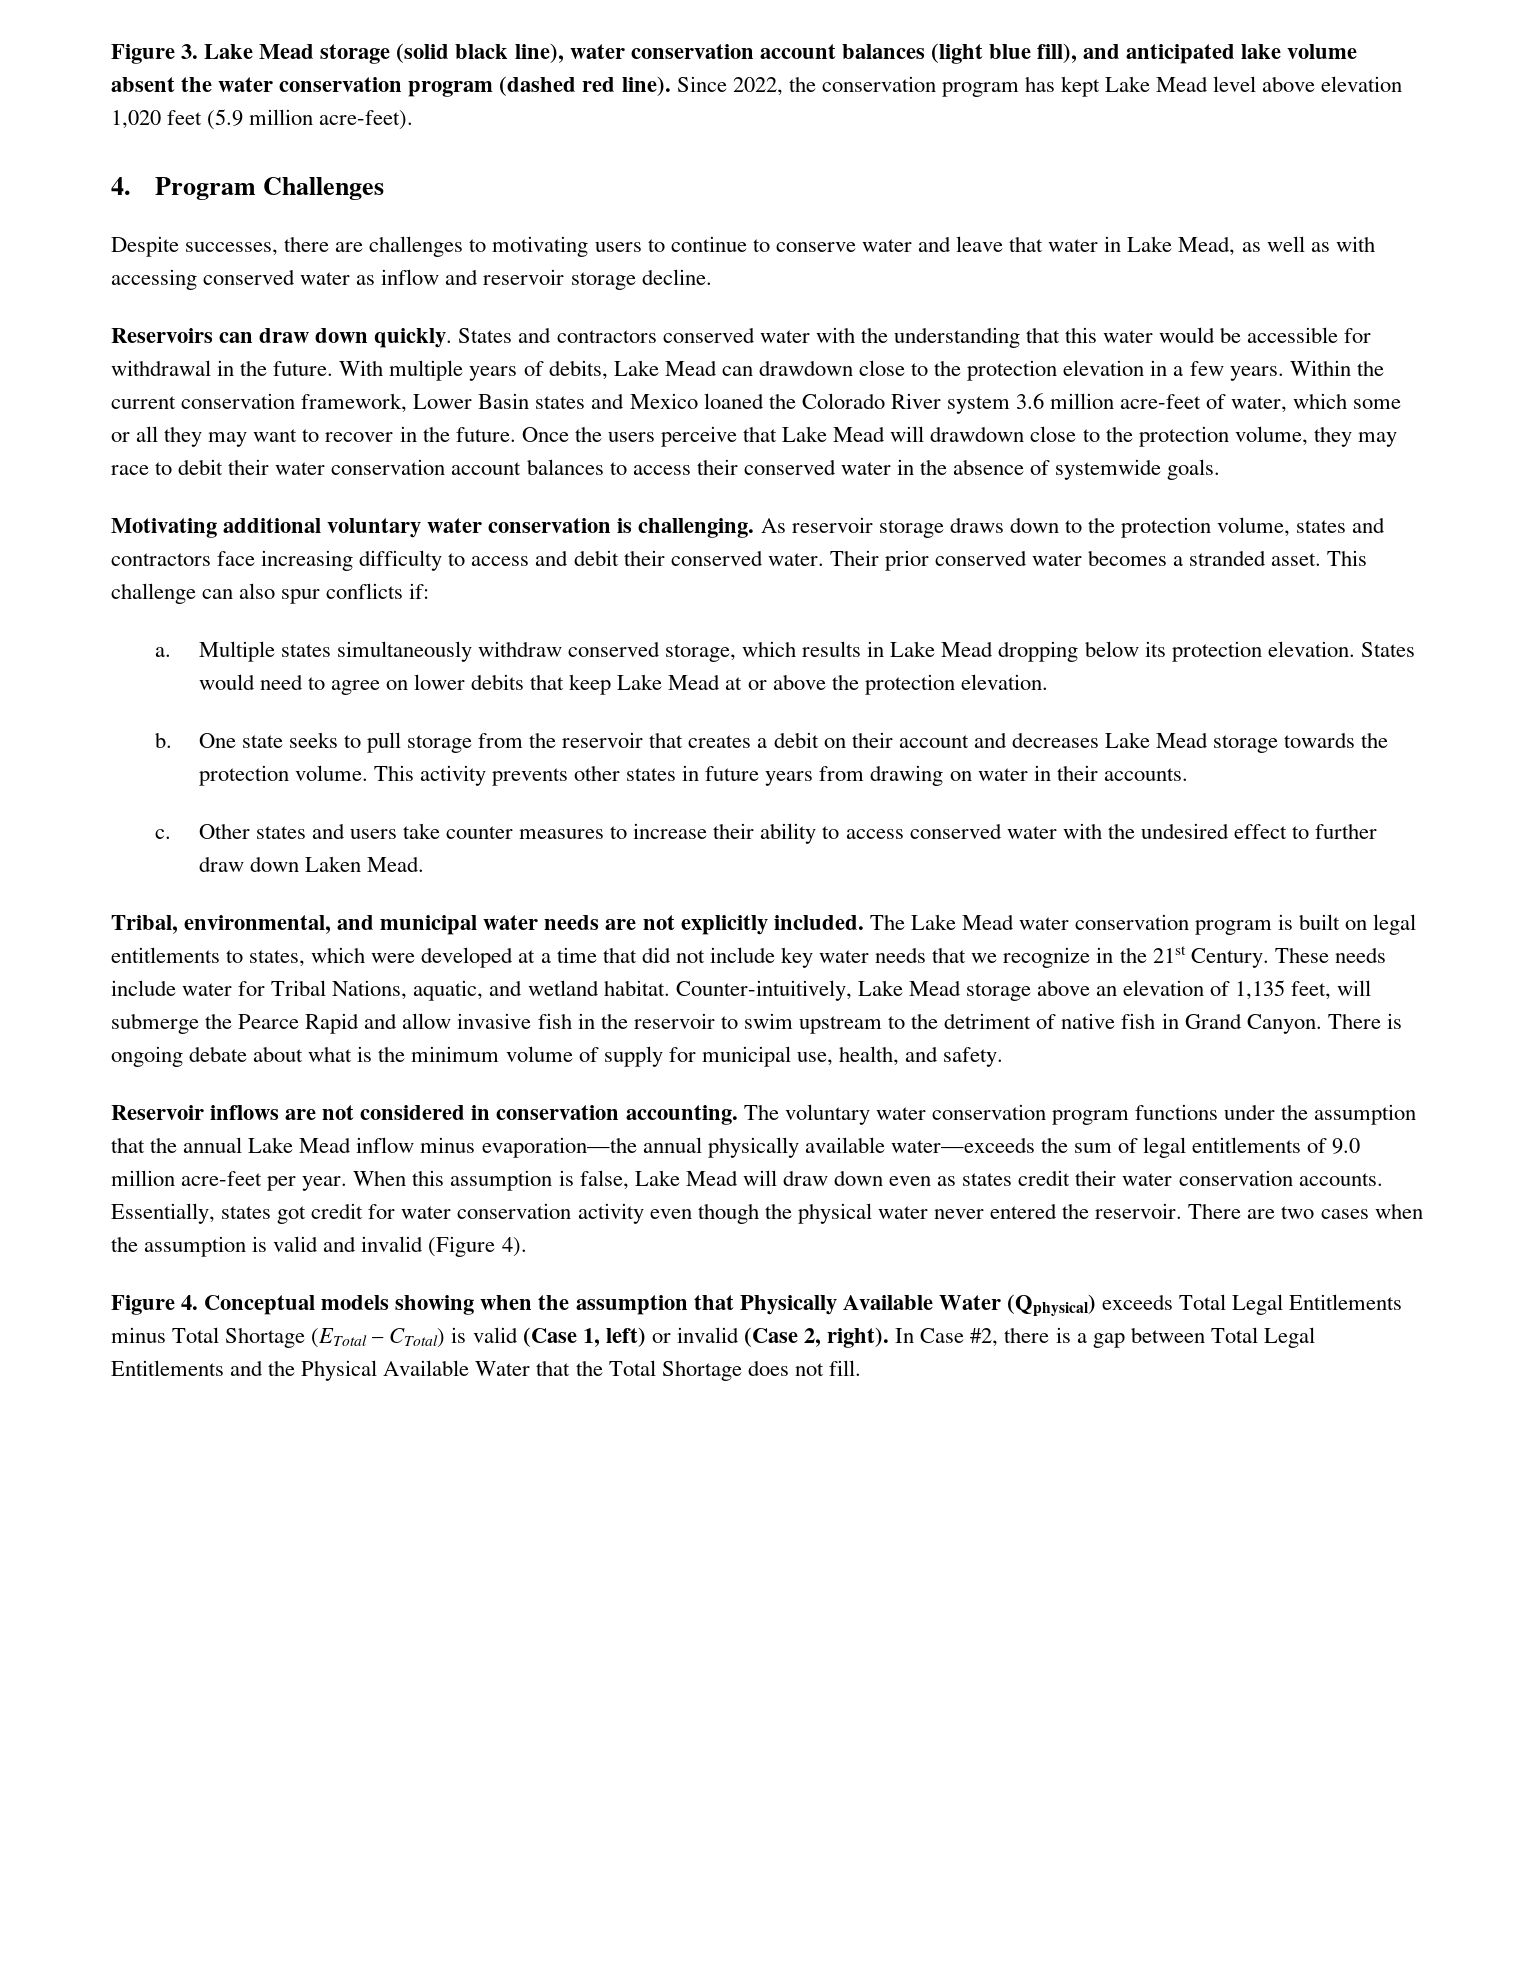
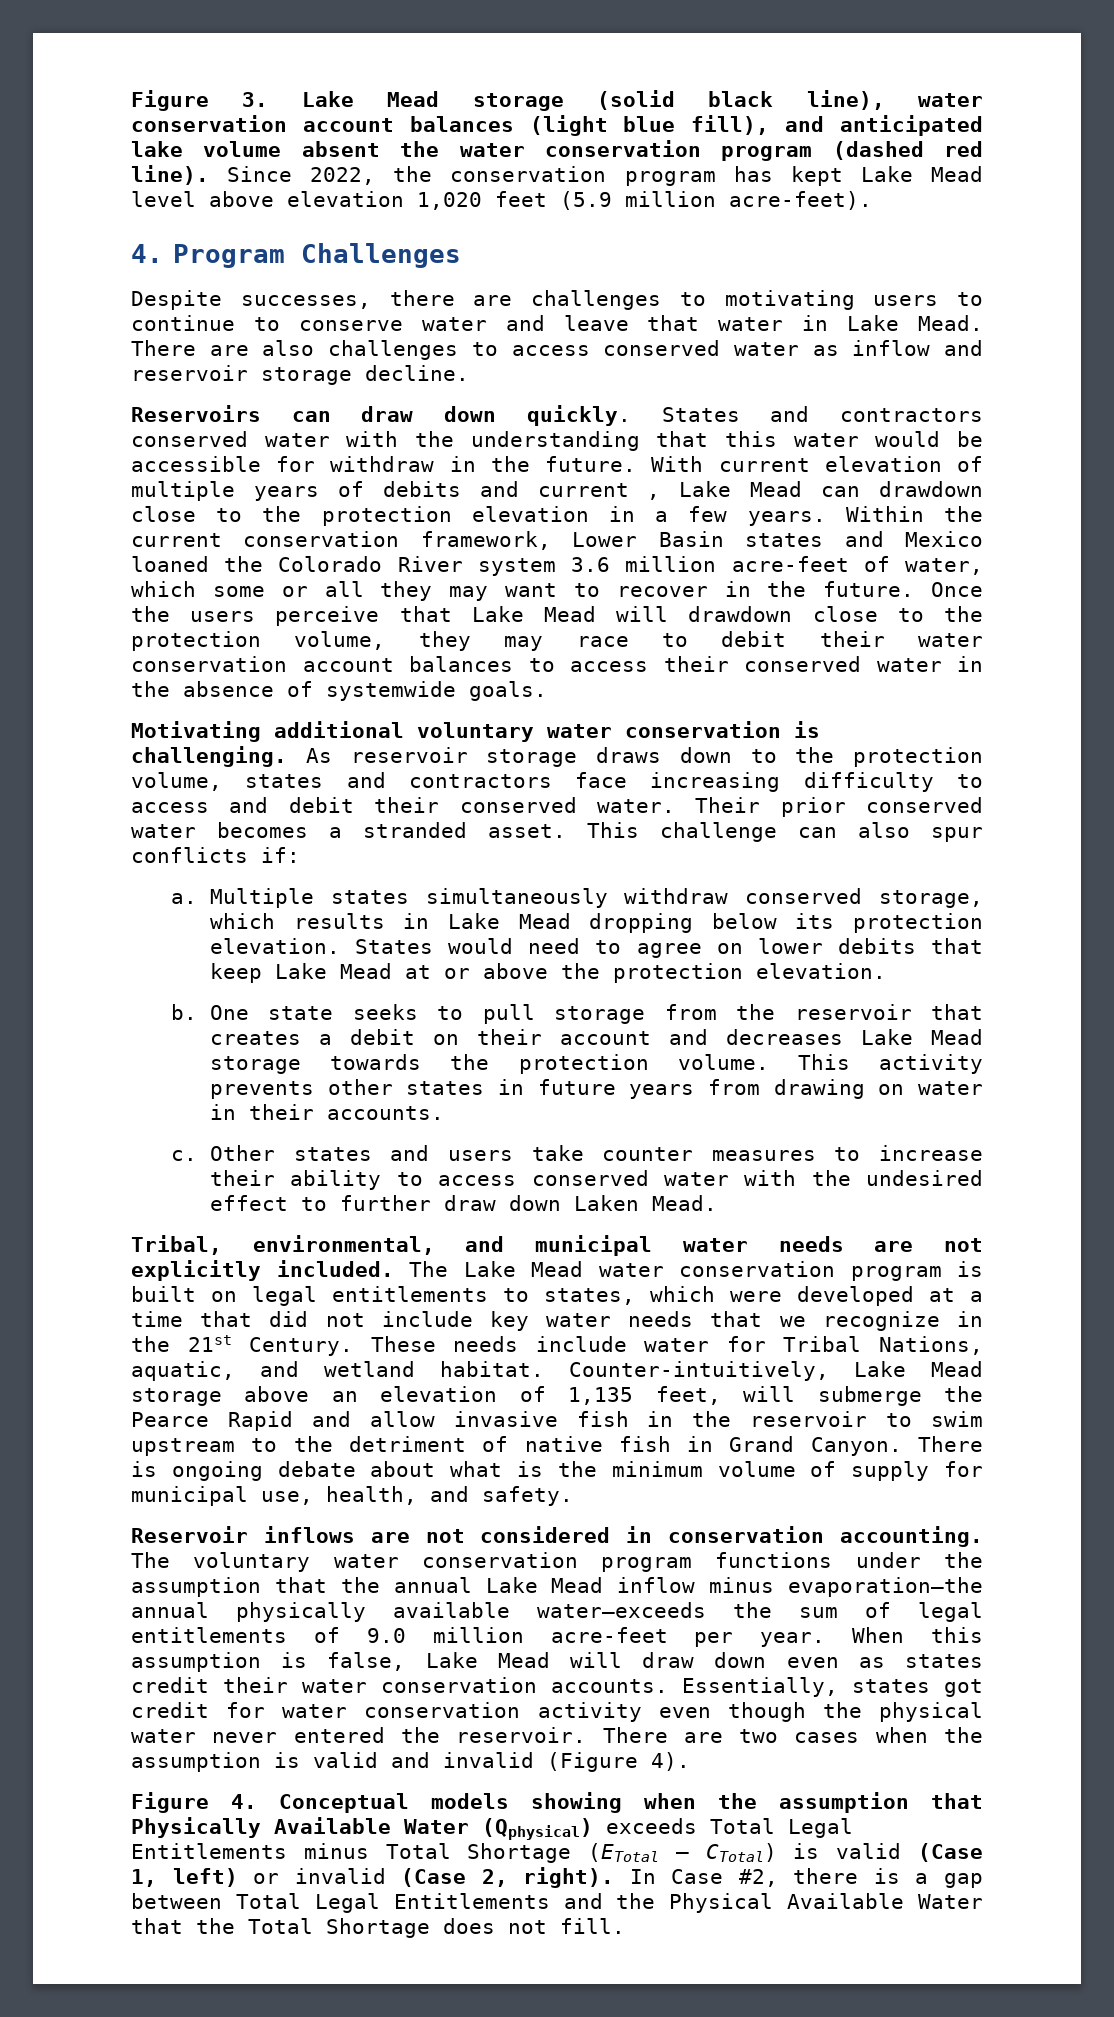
- Despite successes, there are challenges to motivating users to continue to conserve water and leave that water in Lake Mead, as well as with accessing conserved water as inflow and reservoir storage decline.
+ Despite successes, there are challenges to motivating users to continue to conserve water and leave that water in Lake Mead. There are also challenges to access conserved water as inflow and reservoir storage decline.
- States and contractors conserved water with the understanding that this water would be accessible for withdrawal in the future.
+ States and contractors conserved water with the understanding that this water would be accessible for withdraw in the future.
- With multiple years of debits, Lake Mead can drawdown close to the protection elevation in a few years.
+ With current elevation of multiple years of debits and current , Lake Mead can drawdown close to the protection elevation in a few years.

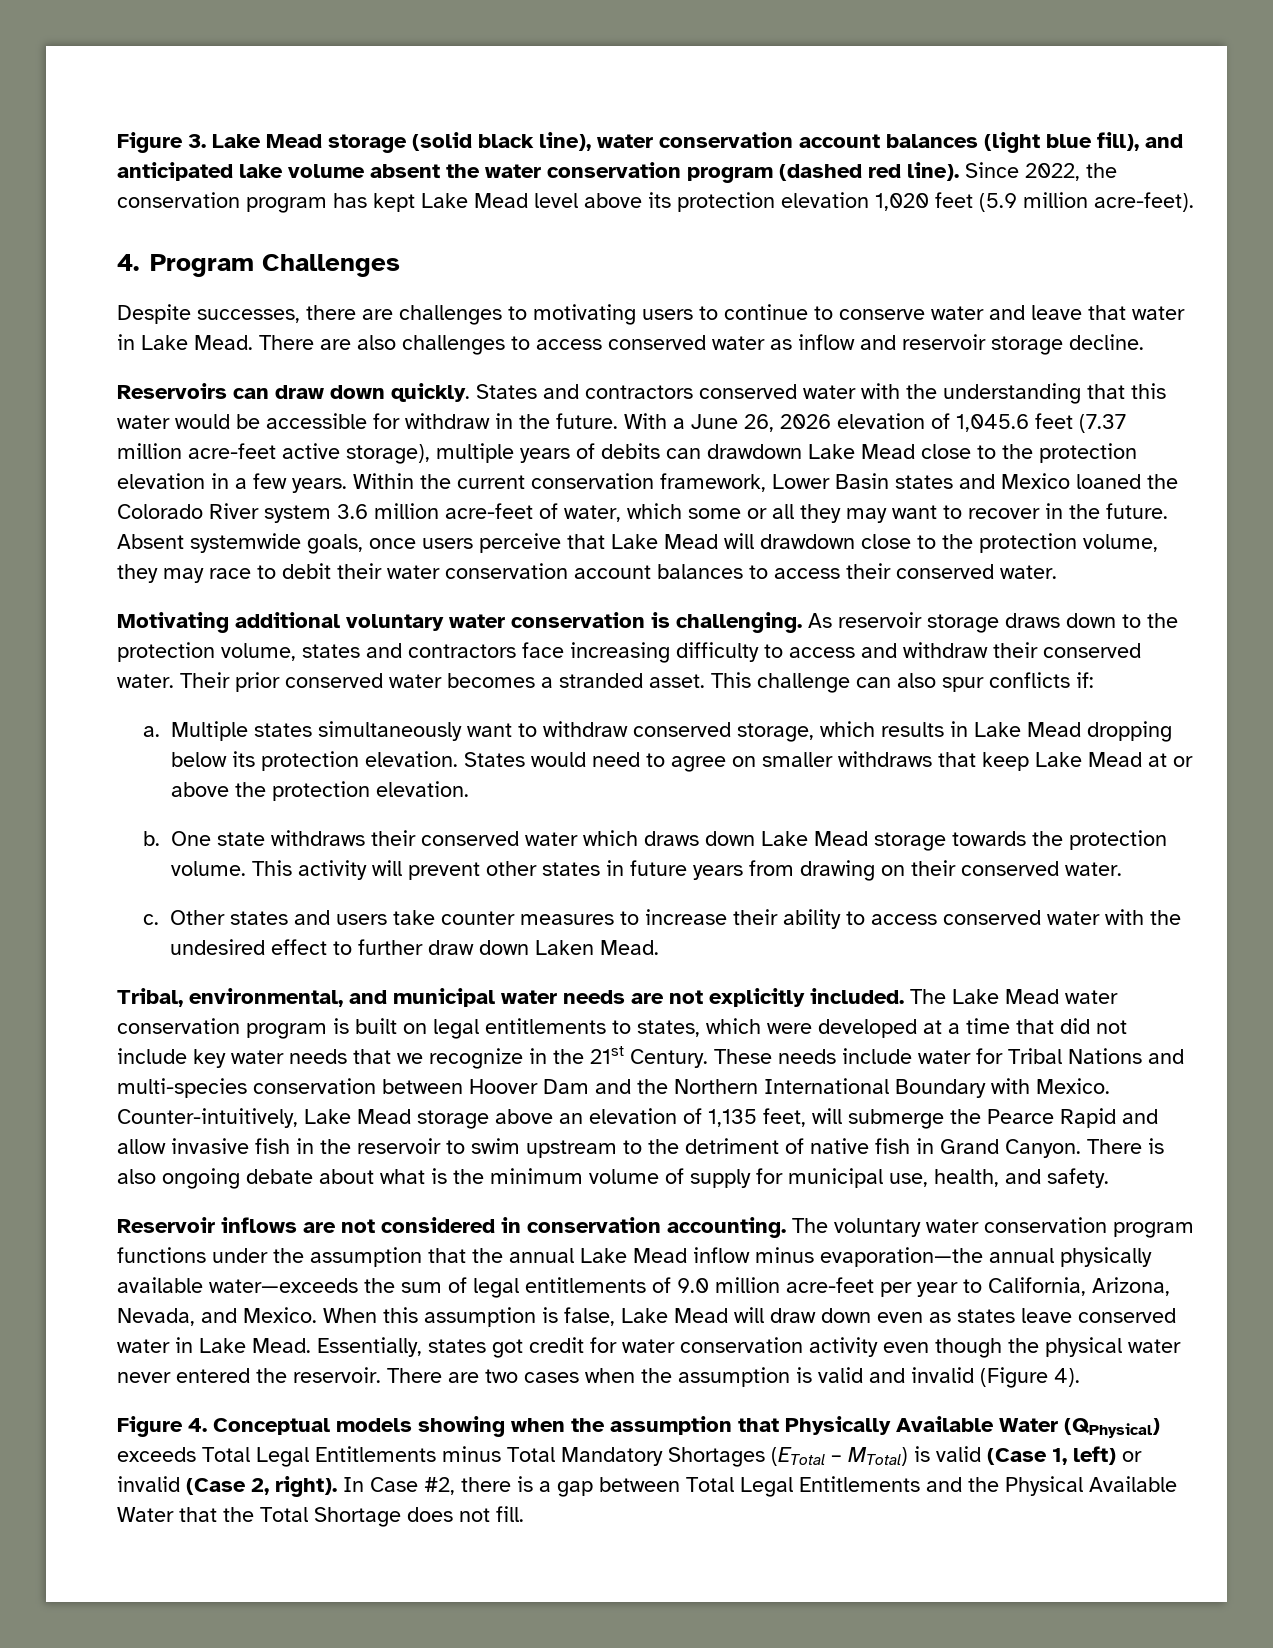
- Since 2022, the conservation program has kept Lake Mead level above elevation 1,020 feet (5.9 million acre-feet).
+ Since 2022, the conservation program has kept Lake Mead level above its protection elevation 1,020 feet (5.9 million acre-feet).
- With current elevation of multiple years of debits and current , Lake Mead can drawdown close to the protection elevation in a few years.
+ With a June 26, 2026 elevation of 1,045.6 feet (7.37 million acre-feet active storage), multiple years of debits can drawdown Lake Mead close to the protection elevation in a few years.
- Once the users perceive that Lake Mead will drawdown close to the protection volume, they may race to debit their water conservation account balances to access their conserved water in the absence of systemwide goals.
+ Absent systemwide goals, once users perceive that Lake Mead will drawdown close to the protection volume, they may race to debit their water conservation account balances to access their conserved water.
- As reservoir storage draws down to the protection volume, states and contractors face increasing difficulty to access and debit their conserved water.
+ As reservoir storage draws down to the protection volume, states and contractors face increasing difficulty to access and withdraw their conserved water.
- Multiple states simultaneously withdraw conserved storage, which results in Lake Mead dropping below its protection elevation.
+ Multiple states simultaneously want to withdraw conserved storage, which results in Lake Mead dropping below its protection elevation.
- States would need to agree on lower debits that keep Lake Mead at or above the protection elevation.
+ States would need to agree on smaller withdraws that keep Lake Mead at or above the protection elevation.
- One state seeks to pull storage from the reservoir that creates a debit on their account and decreases Lake Mead storage towards the protection volume.
+ One state withdraws their conserved water which draws down Lake Mead storage towards the protection volume.
- This activity prevents other states in future years from drawing on water in their accounts.
+ This activity will prevent other states in future years from drawing on their conserved water.
- These needs include water for Tribal Nations, aquatic, and wetland habitat.
+ These needs include water for Tribal Nations and multi-species conservation between Hoover Dam and the Northern International Boundary with Mexico.
- There is ongoing debate about what is the minimum volume of supply for municipal use, health, and safety.
+ There is also ongoing debate about what is the minimum volume of supply for municipal use, health, and safety.
- The voluntary water conservation program functions under the assumption that the annual Lake Mead inflow minus evaporation—the annual physically available water—exceeds the sum of legal entitlements of 9.0 million acre-feet per year.
+ The voluntary water conservation program functions under the assumption that the annual Lake Mead inflow minus evaporation—the annual physically available water—exceeds the sum of legal entitlements of 9.0 million acre-feet per year to California, Arizona, Nevada, and Mexico.
- When this assumption is false, Lake Mead will draw down even as states credit their water conservation accounts.
+ When this assumption is false, Lake Mead will draw down even as states leave conserved water in Lake Mead.
- Figure 4. Conceptual models showing when the assumption that Physically Available Water (Qphysical) exceeds Total Legal Entitlements minus Total Shortage (ETotal – CTotal) is valid (Case 1, left) or invalid (Case 2, right).
+ Figure 4. Conceptual models showing when the assumption that Physically Available Water (QPhysical) exceeds Total Legal Entitlements minus Total Mandatory Shortages (ETotal – MTotal) is valid (Case 1, left) or invalid (Case 2, right).

